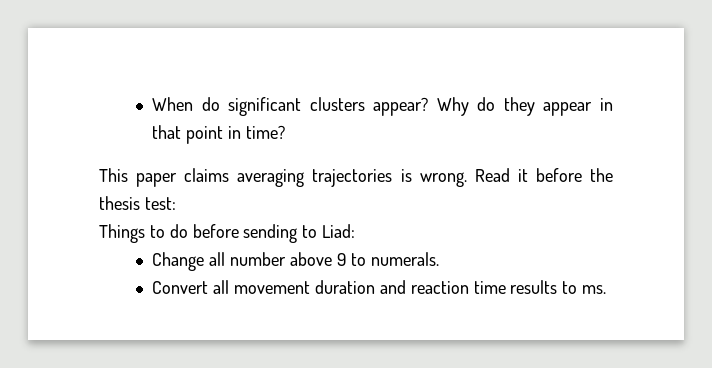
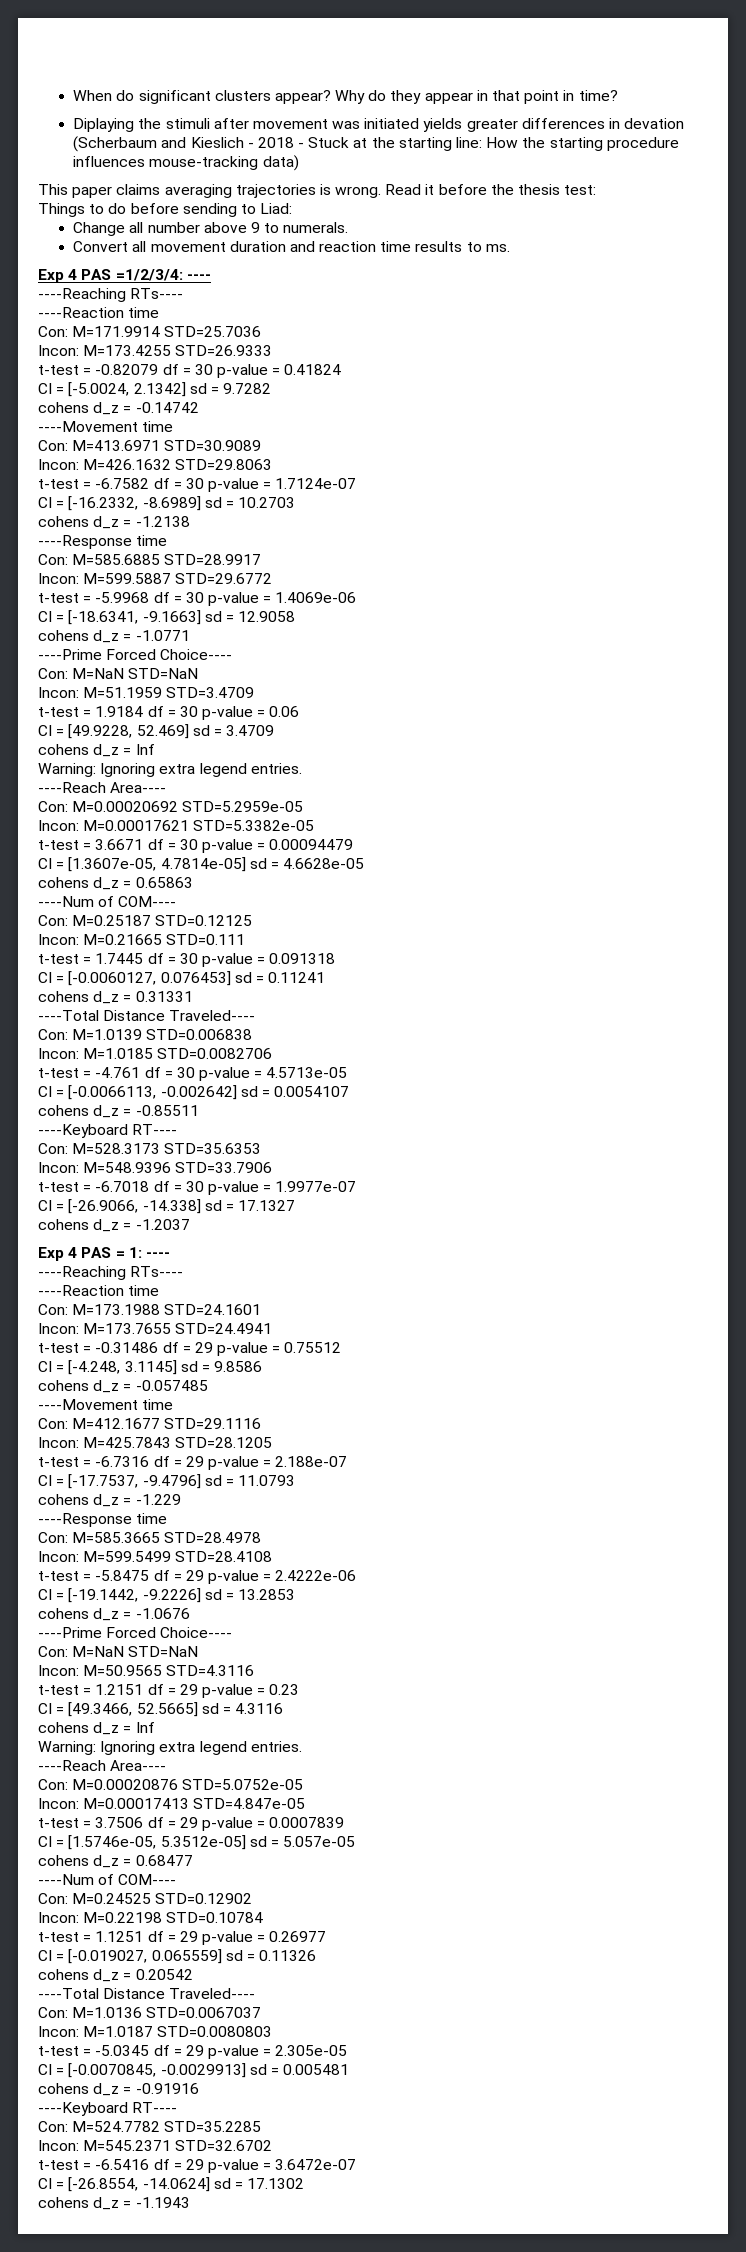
+ Diplaying the stimuli after movement was initiated yields greater differences in devation (Scherbaum and Kieslich - 2018 - Stuck at the starting line: How the starting procedure influences mouse-tracking data)
+ Exp 4 PAS =1/2/3/4: ----
+ ----Reaching RTs----
+ ----Reaction time
+ Con: M=171.9914 STD=25.7036
+ Incon: M=173.4255 STD=26.9333
+ t-test = -0.82079 df = 30 p-value = 0.41824
+ CI = [-5.0024, 2.1342] sd = 9.7282
+ cohens d_z = -0.14742
+ ----Movement time
+ Con: M=413.6971 STD=30.9089
+ Incon: M=426.1632 STD=29.8063
+ t-test = -6.7582 df = 30 p-value = 1.7124e-07
+ CI = [-16.2332, -8.6989] sd = 10.2703
+ cohens d_z = -1.2138
+ ----Response time
+ Con: M=585.6885 STD=28.9917
+ Incon: M=599.5887 STD=29.6772
+ t-test = -5.9968 df = 30 p-value = 1.4069e-06
+ CI = [-18.6341, -9.1663] sd = 12.9058
+ cohens d_z = -1.0771
+ ----Prime Forced Choice----
+ Con: M=NaN STD=NaN
+ Incon: M=51.1959 STD=3.4709
+ t-test = 1.9184 df = 30 p-value = 0.06
+ CI = [49.9228, 52.469] sd = 3.4709
+ cohens d_z = Inf
+ Warning: Ignoring extra legend entries.
+ ----Reach Area----
+ Con: M=0.00020692 STD=5.2959e-05
+ Incon: M=0.00017621 STD=5.3382e-05
+ t-test = 3.6671 df = 30 p-value = 0.00094479
+ CI = [1.3607e-05, 4.7814e-05] sd = 4.6628e-05
+ cohens d_z = 0.65863
+ ----Num of COM----
+ Con: M=0.25187 STD=0.12125
+ Incon: M=0.21665 STD=0.111
+ t-test = 1.7445 df = 30 p-value = 0.091318
+ CI = [-0.0060127, 0.076453] sd = 0.11241
+ cohens d_z = 0.31331
+ ----Total Distance Traveled----
+ Con: M=1.0139 STD=0.006838
+ Incon: M=1.0185 STD=0.0082706
+ t-test = -4.761 df = 30 p-value = 4.5713e-05
+ CI = [-0.0066113, -0.002642] sd = 0.0054107
+ cohens d_z = -0.85511
+ ----Keyboard RT----
+ Con: M=528.3173 STD=35.6353
+ Incon: M=548.9396 STD=33.7906
+ t-test = -6.7018 df = 30 p-value = 1.9977e-07
+ CI = [-26.9066, -14.338] sd = 17.1327
+ cohens d_z = -1.2037
+ Exp 4 PAS = 1: ----
+ ----Reaching RTs----
+ ----Reaction time
+ Con: M=173.1988 STD=24.1601
+ Incon: M=173.7655 STD=24.4941
+ t-test = -0.31486 df = 29 p-value = 0.75512
+ CI = [-4.248, 3.1145] sd = 9.8586
+ cohens d_z = -0.057485
+ ----Movement time
+ Con: M=412.1677 STD=29.1116
+ Incon: M=425.7843 STD=28.1205
+ t-test = -6.7316 df = 29 p-value = 2.188e-07
+ CI = [-17.7537, -9.4796] sd = 11.0793
+ cohens d_z = -1.229
+ ----Response time
+ Con: M=585.3665 STD=28.4978
+ Incon: M=599.5499 STD=28.4108
+ t-test = -5.8475 df = 29 p-value = 2.4222e-06
+ CI = [-19.1442, -9.2226] sd = 13.2853
+ cohens d_z = -1.0676
+ ----Prime Forced Choice----
+ Con: M=NaN STD=NaN
+ Incon: M=50.9565 STD=4.3116
+ t-test = 1.2151 df = 29 p-value = 0.23
+ CI = [49.3466, 52.5665] sd = 4.3116
+ cohens d_z = Inf
+ Warning: Ignoring extra legend entries.
+ ----Reach Area----
+ Con: M=0.00020876 STD=5.0752e-05
+ Incon: M=0.00017413 STD=4.847e-05
+ t-test = 3.7506 df = 29 p-value = 0.0007839
+ CI = [1.5746e-05, 5.3512e-05] sd = 5.057e-05
+ cohens d_z = 0.68477
+ ----Num of COM----
+ Con: M=0.24525 STD=0.12902
+ Incon: M=0.22198 STD=0.10784
+ t-test = 1.1251 df = 29 p-value = 0.26977
+ CI = [-0.019027, 0.065559] sd = 0.11326
+ cohens d_z = 0.20542
+ ----Total Distance Traveled----
+ Con: M=1.0136 STD=0.0067037
+ Incon: M=1.0187 STD=0.0080803
+ t-test = -5.0345 df = 29 p-value = 2.305e-05
+ CI = [-0.0070845, -0.0029913] sd = 0.005481
+ cohens d_z = -0.91916
+ ----Keyboard RT----
+ Con: M=524.7782 STD=35.2285
+ Incon: M=545.2371 STD=32.6702
+ t-test = -6.5416 df = 29 p-value = 3.6472e-07
+ CI = [-26.8554, -14.0624] sd = 17.1302
+ cohens d_z = -1.1943

